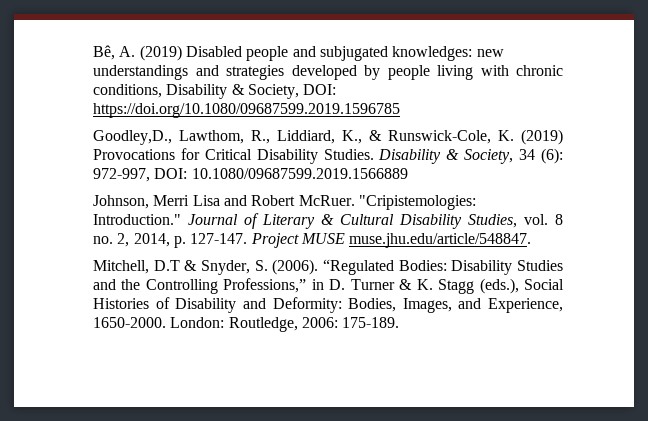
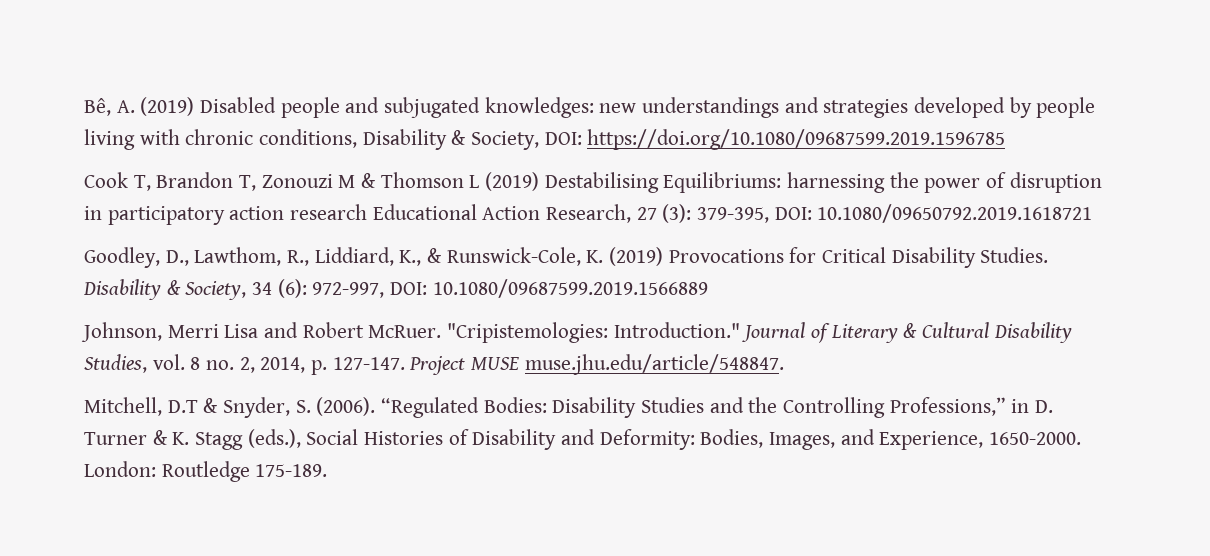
- Goodley,D., Lawthom, R., Liddiard, K., & Runswick-Cole, K. (2019) Provocations for Critical Disability Studies.
+ Cook T, Brandon T, Zonouzi M & Thomson L (2019) Destabilising Equilibriums: harnessing the power of disruption in participatory action research Educational Action Research, 27 (3): 379-395, DOI: 10.1080/09650792.2019.1618721
+ Goodley, D., Lawthom, R., Liddiard, K., & Runswick-Cole, K. (2019) Provocations for Critical Disability Studies.
- London: Routledge, 2006: 175-189.
+ London: Routledge 175-189.

